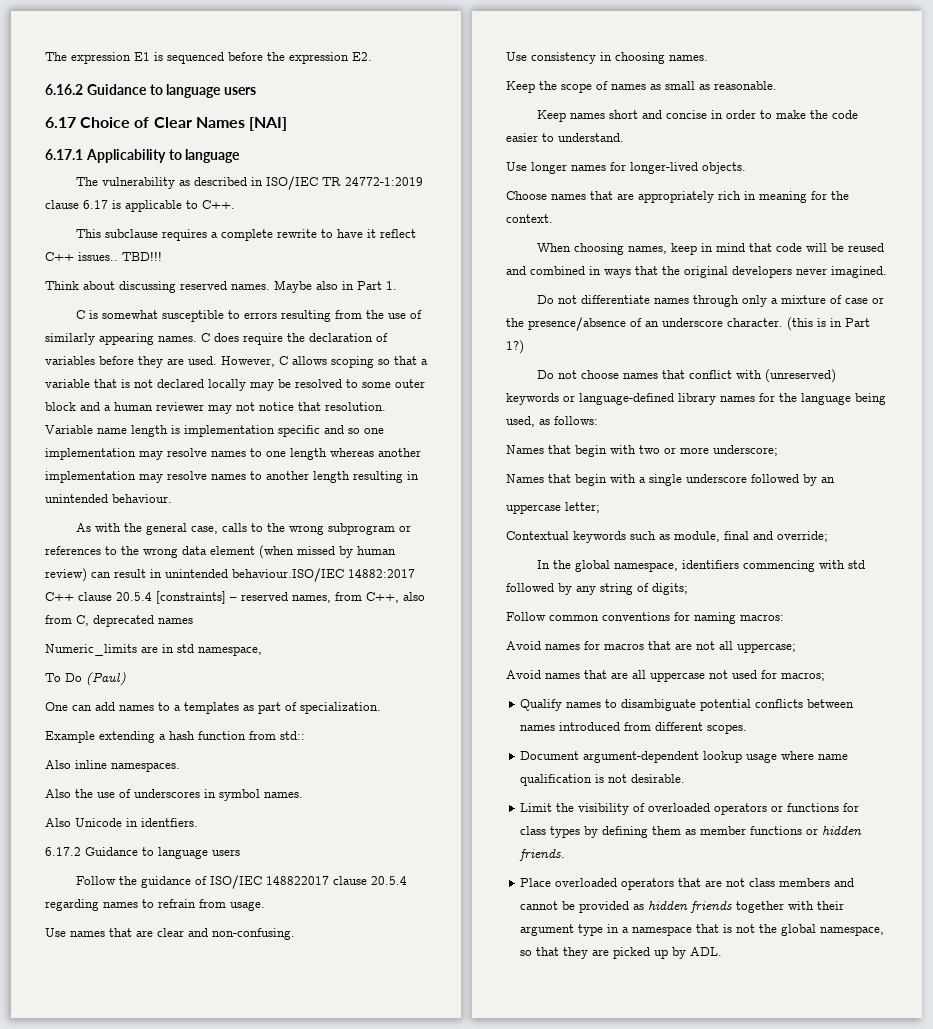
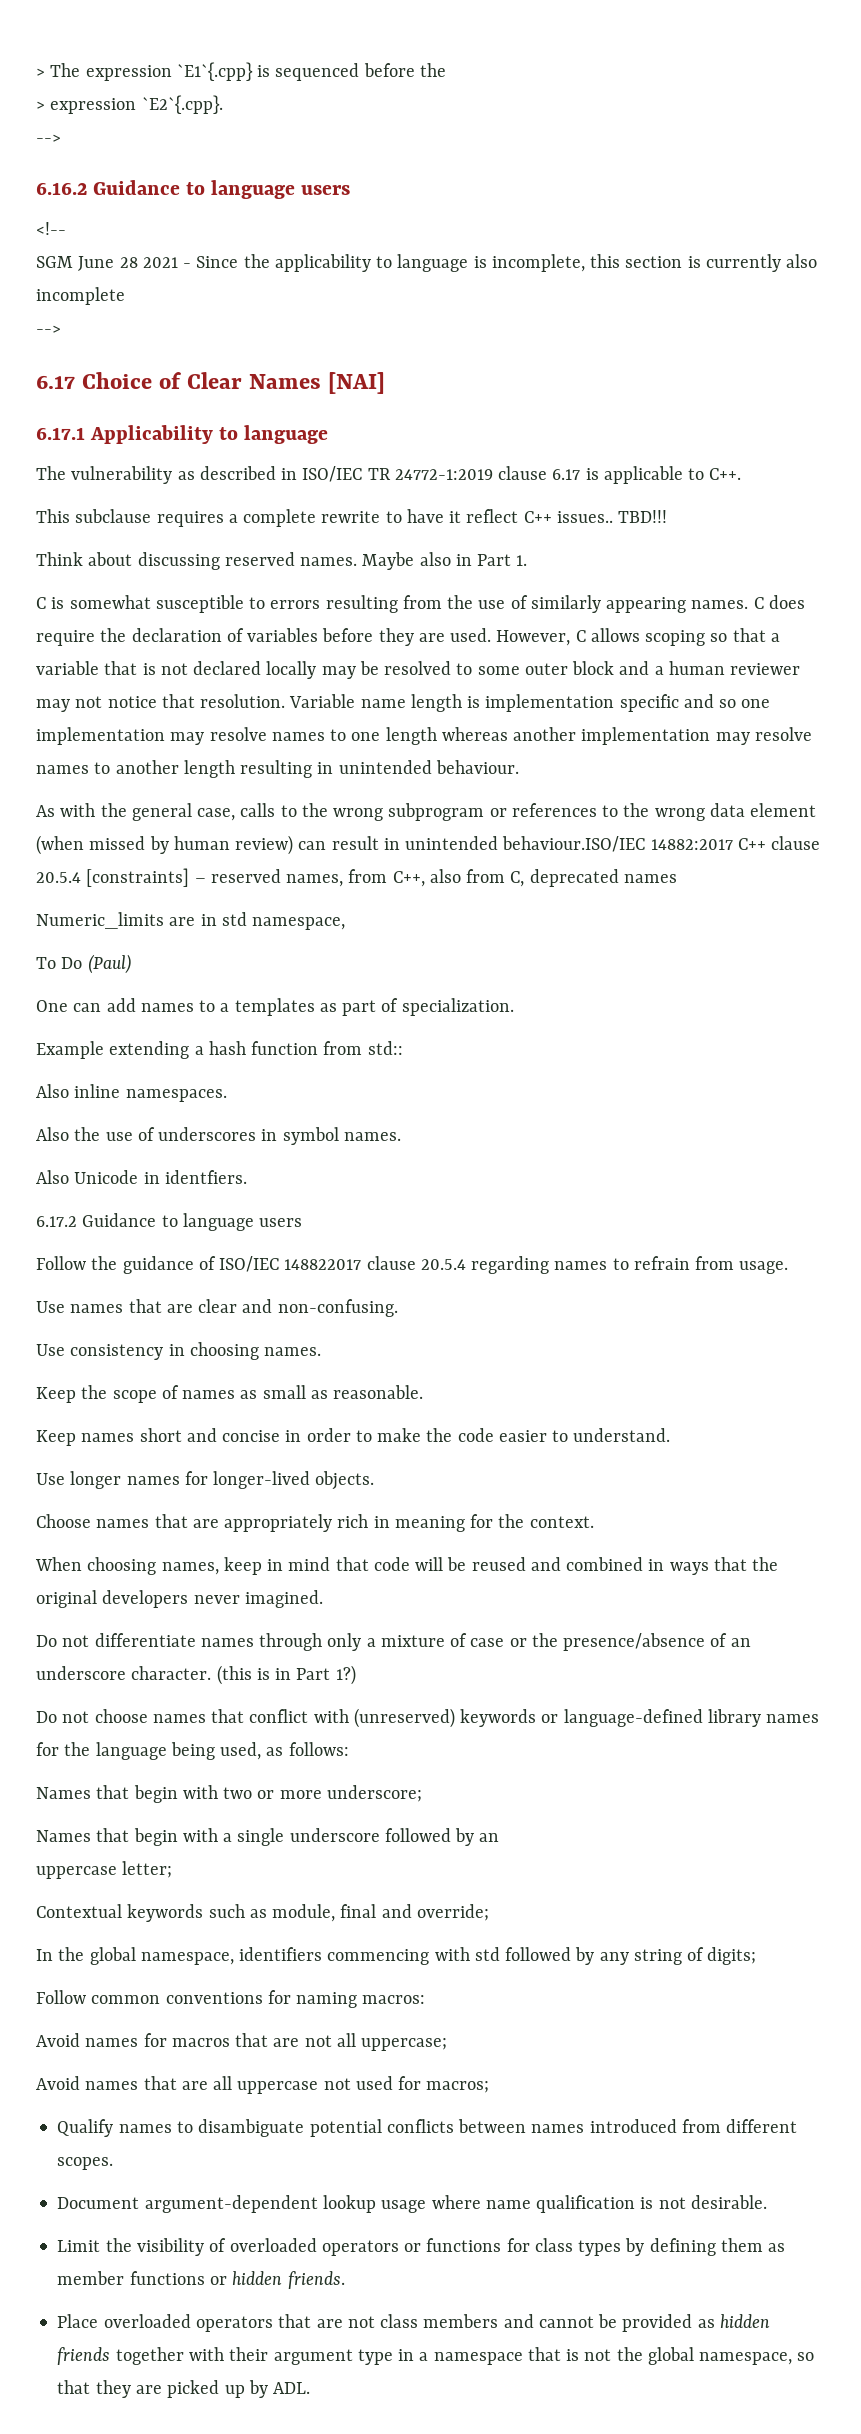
- The expression E1 is sequenced before the expression E2.
+ > The expression `E1`{.cpp} is sequenced before the
+ > expression `E2`{.cpp}.
+ -->
+ <!--
+ SGM June 28 2021 - Since the applicability to language is incomplete, this section is currently also incomplete
+ -->

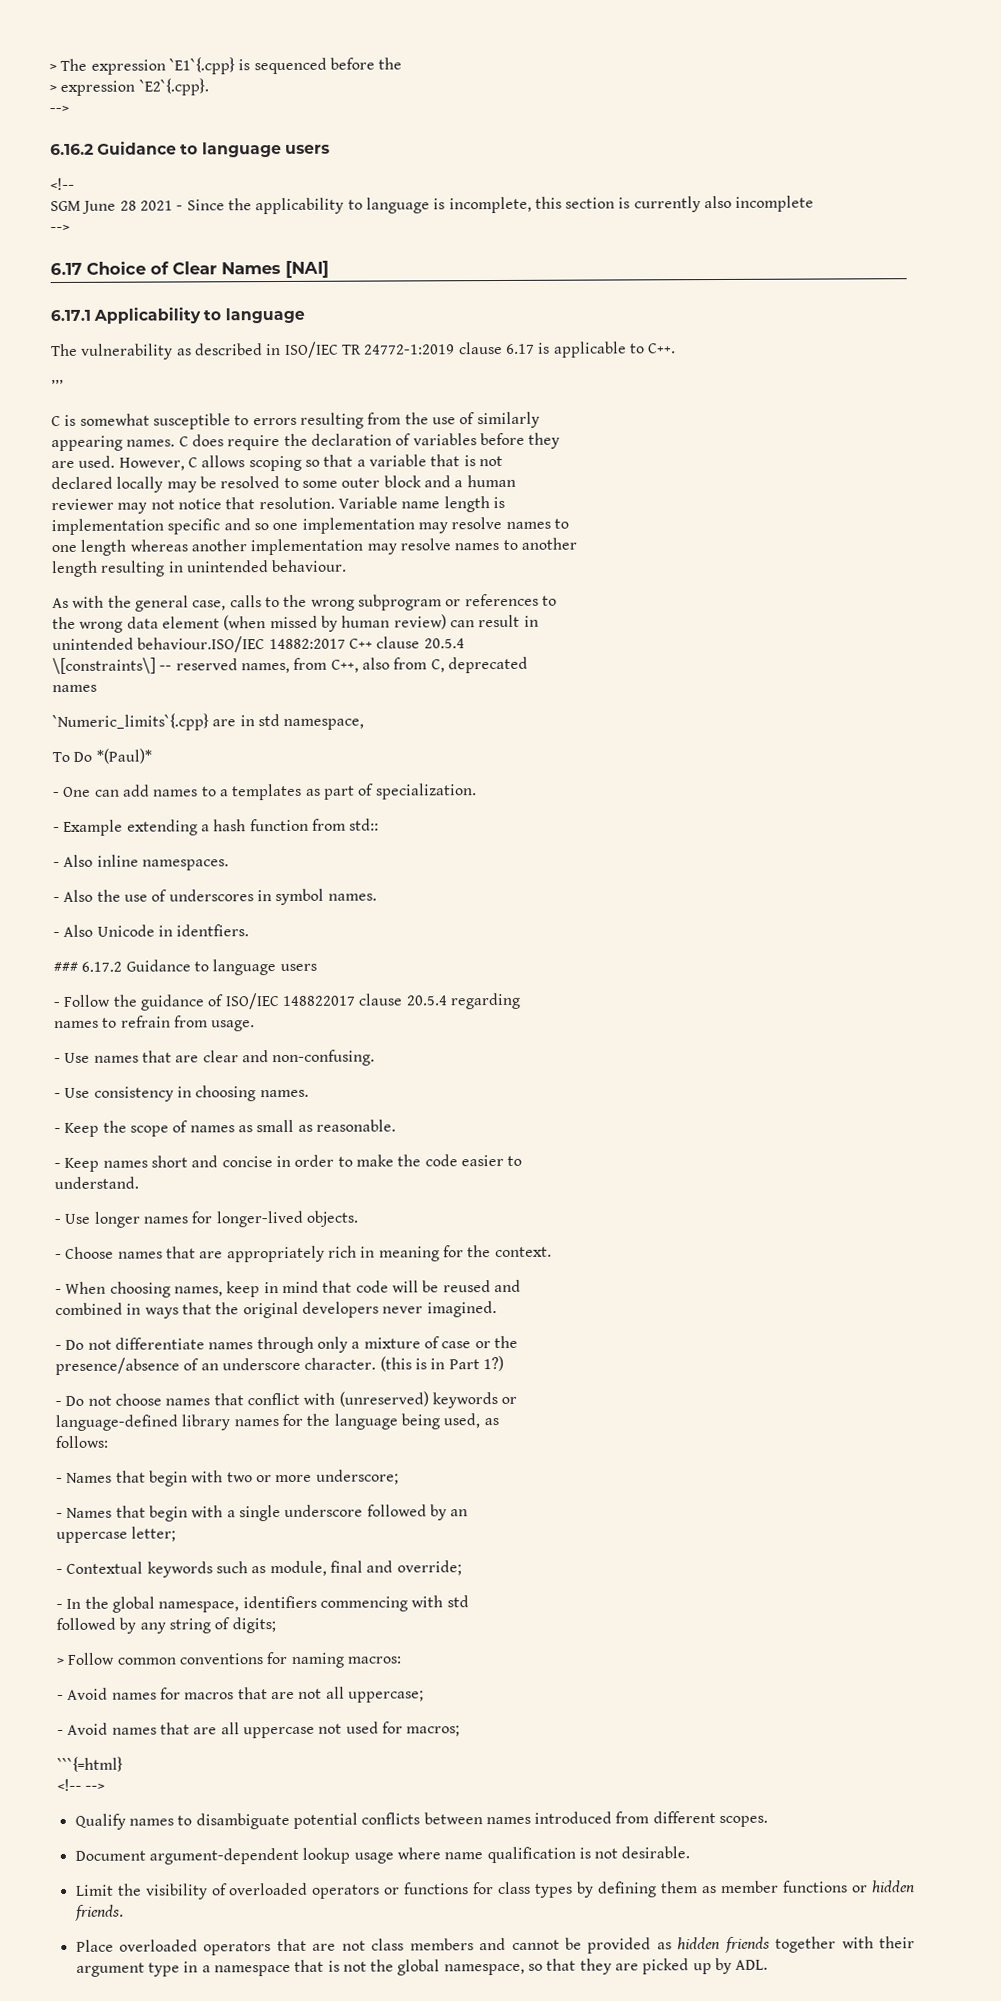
- This subclause requires a complete rewrite to have it reflect C++ issues.. TBD!!!
- Think about discussing reserved names. Maybe also in Part 1.
+ ’’’
- C is somewhat susceptible to errors resulting from the use of similarly appearing names.
+ C is somewhat susceptible to errors resulting from the use of similarly
+ appearing names.
- C does require the declaration of variables before they are used.
+ C does require the declaration of variables before they
+ are used.
- However, C allows scoping so that a variable that is not declared locally may be resolved to some outer block and a human reviewer may not notice that resolution.
+ However, C allows scoping so that a variable that is not
+ declared locally may be resolved to some outer block and a human
+ reviewer may not notice that resolution.
- Variable name length is implementation specific and so one implementation may resolve names to one length whereas another implementation may resolve names to another length resulting in unintended behaviour.
+ Variable name length is
+ implementation specific and so one implementation may resolve names to
+ one length whereas another implementation may resolve names to another
+ length resulting in unintended behaviour.
- As with the general case, calls to the wrong subprogram or references to the wrong data element (when missed by human review) can result in unintended behaviour.ISO/IEC 14882:2017 C++ clause 20.5.4 [constraints] – reserved names, from C++, also from C, deprecated names
+ As with the general case, calls to the wrong subprogram or references to
+ the wrong data element (when missed by human review) can result in
+ unintended behaviour.ISO/IEC 14882:2017 C++ clause 20.5.4
+ \[constraints\] -- reserved names, from C++, also from C, deprecated
+ names
- Numeric_limits are in std namespace,
+ `Numeric_limits`{.cpp} are in std namespace,
- To Do (Paul)
- One can add names to a templates as part of specialization.
+ To Do *(Paul)*
+ - One can add names to a templates as part of specialization.
- Example extending a hash function from std::
+ - Example extending a hash function from std::
- Also inline namespaces.
+ - Also inline namespaces.
- Also the use of underscores in symbol names.
+ - Also the use of underscores in symbol names.
- Also Unicode in identfiers.
+ - Also Unicode in identfiers.
- 6.17.2 Guidance to language users
+ ### 6.17.2 Guidance to language users
- Follow the guidance of ISO/IEC 148822017 clause 20.5.4 regarding names to refrain from usage.
+ - Follow the guidance of ISO/IEC 148822017 clause 20.5.4 regarding
+ names to refrain from usage.
- Use names that are clear and non-confusing.
+ - Use names that are clear and non-confusing.
- Use consistency in choosing names.
+ - Use consistency in choosing names.
- Keep the scope of names as small as reasonable.
+ - Keep the scope of names as small as reasonable.
- Keep names short and concise in order to make the code easier to understand.
+ - Keep names short and concise in order to make the code easier to
+ understand.
- Use longer names for longer-lived objects.
+ - Use longer names for longer-lived objects.
- Choose names that are appropriately rich in meaning for the context.
+ - Choose names that are appropriately rich in meaning for the context.
- When choosing names, keep in mind that code will be reused and combined in ways that the original developers never imagined.
+ - When choosing names, keep in mind that code will be reused and
+ combined in ways that the original developers never imagined.
- Do not differentiate names through only a mixture of case or the presence/absence of an underscore character.
+ - Do not differentiate names through only a mixture of case or the
+ presence/absence of an underscore character.
- Do not choose names that conflict with (unreserved) keywords or language-defined library names for the language being used, as follows:
+ - Do not choose names that conflict with (unreserved) keywords or
+ language-defined library names for the language being used, as
+ follows:
- Names that begin with two or more underscore;
+ - Names that begin with two or more underscore;
- Names that begin with a single underscore followed by an
+ - Names that begin with a single underscore followed by an
- Contextual keywords such as module, final and override;
+ - Contextual keywords such as module, final and override;
- In the global namespace, identifiers commencing with std followed by any string of digits;
+ - In the global namespace, identifiers commencing with std
+ followed by any string of digits;
- Follow common conventions for naming macros:
+ > Follow common conventions for naming macros:
- Avoid names for macros that are not all uppercase;
+ - Avoid names for macros that are not all uppercase;
- Avoid names that are all uppercase not used for macros;
+ - Avoid names that are all uppercase not used for macros;
+ ```{=html}
+ <!-- -->

